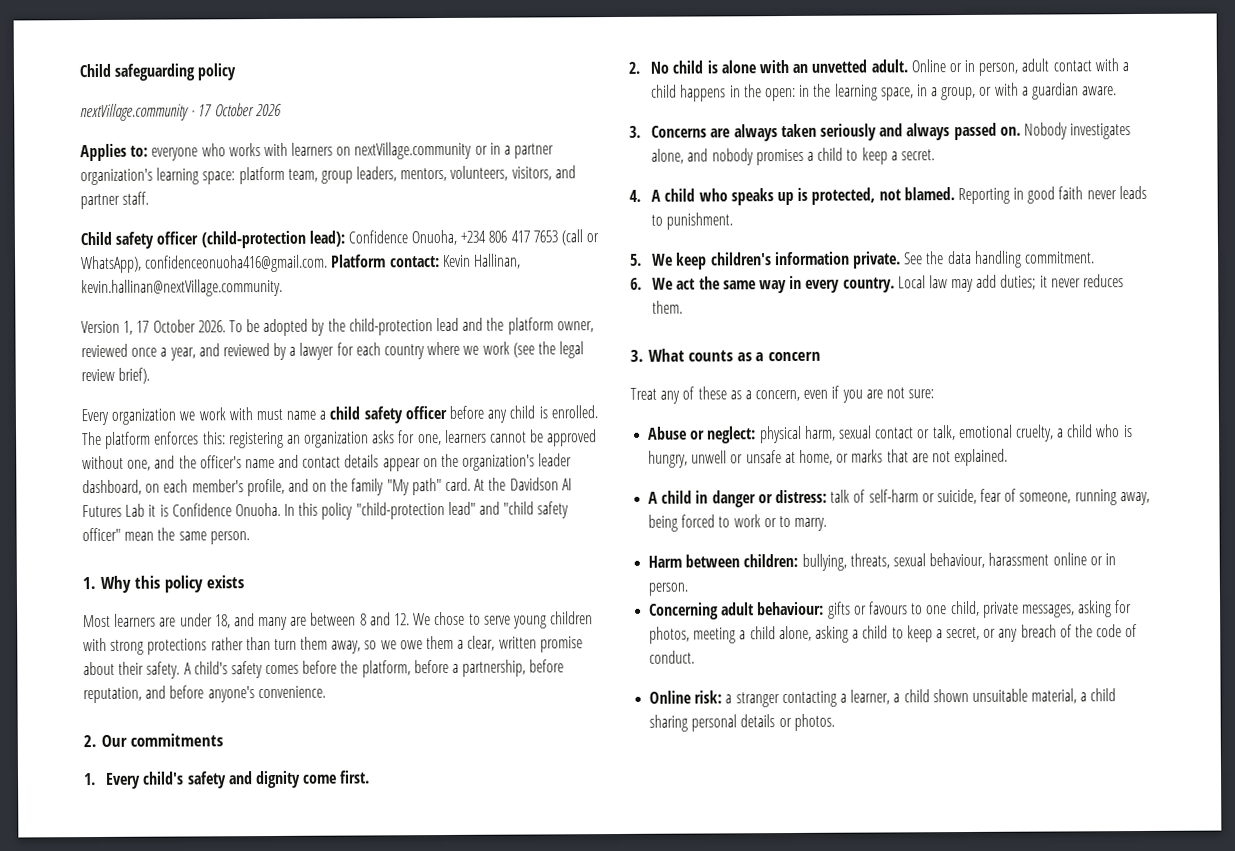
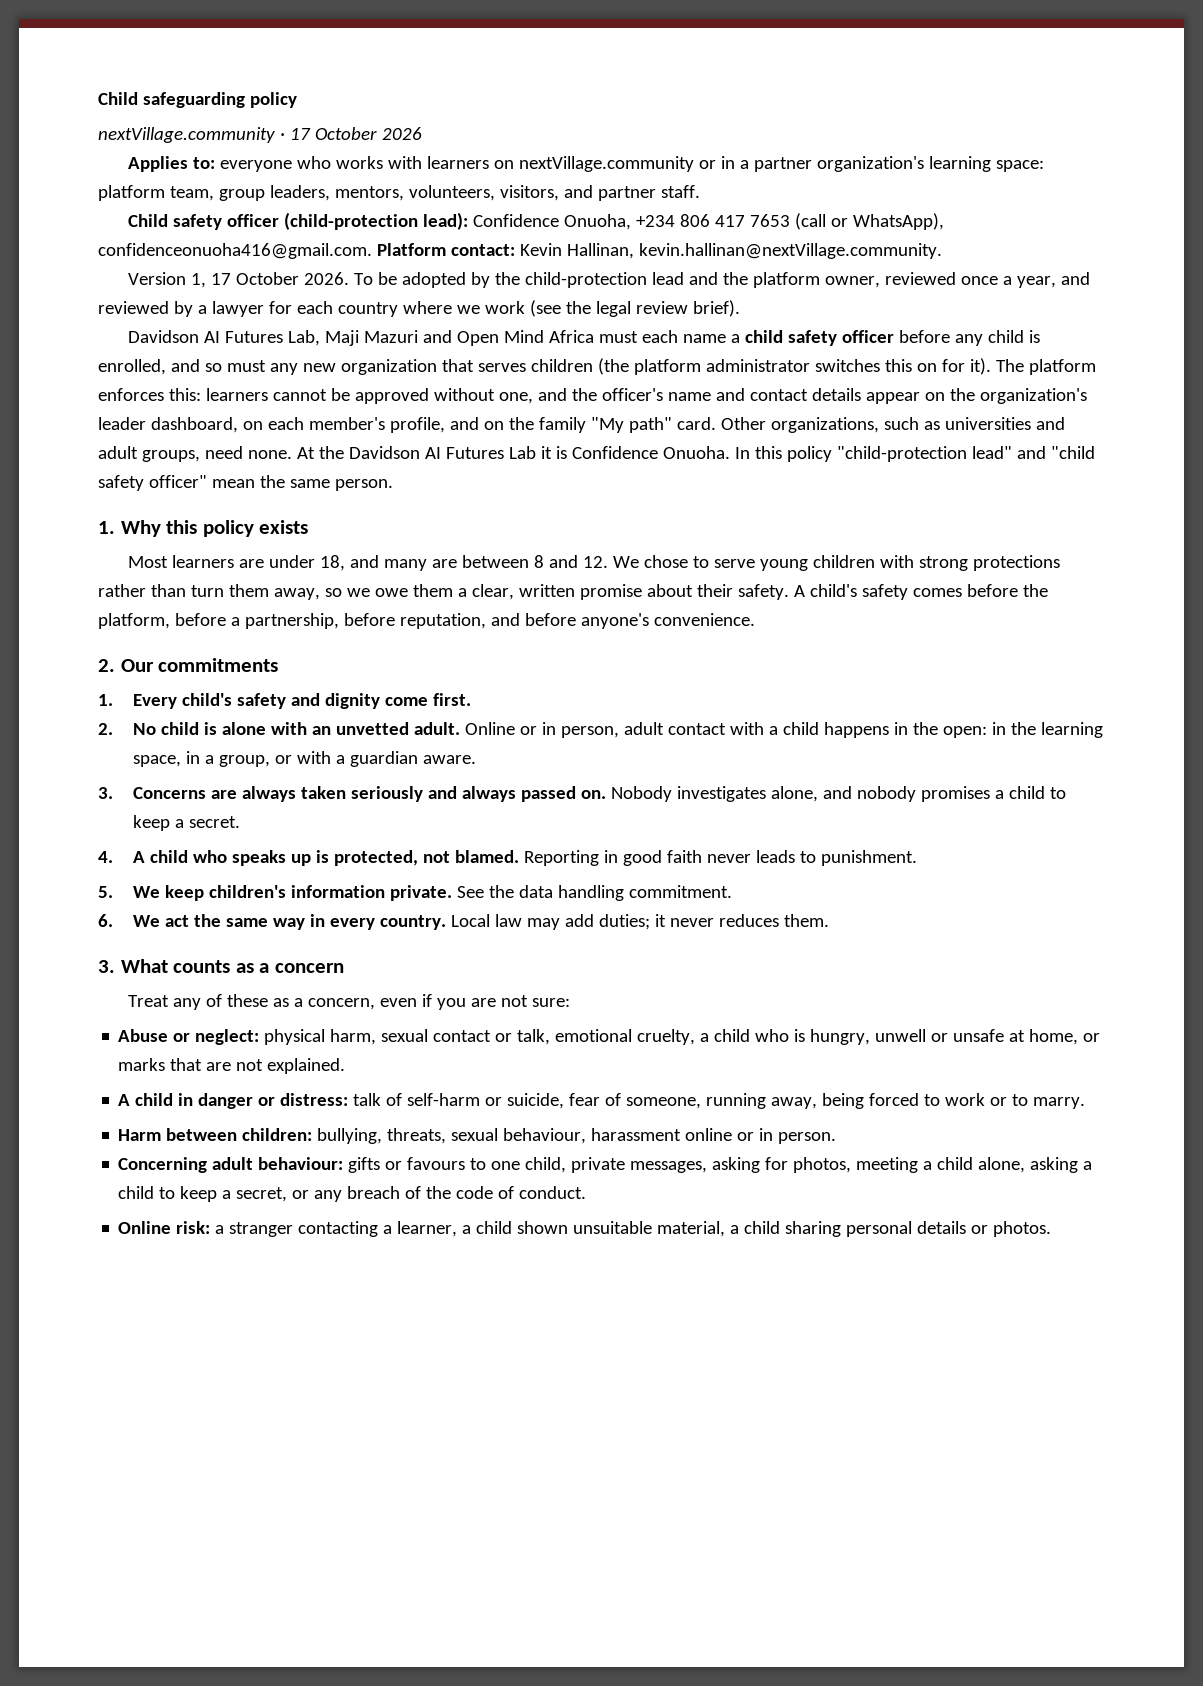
- Every organization we work with must name a child safety officer before any child is enrolled. The platform enforces this: registering an organization asks for one, learners cannot be approved without one, and the officer's name and contact details appear on the organization's leader dashboard, on each member's profile, and on the family "My path" card.
+ Davidson AI Futures Lab, Maji Mazuri and Open Mind Africa must each name a child safety officer before any child is enrolled, and so must any new organization that serves children (the platform administrator switches this on for it). The platform enforces this: learners cannot be approved without one, and the officer's name and contact details appear on the organization's leader dashboard, on each member's profile, and on the family "My path" card.
+ Other organizations, such as universities and adult groups, need none.

